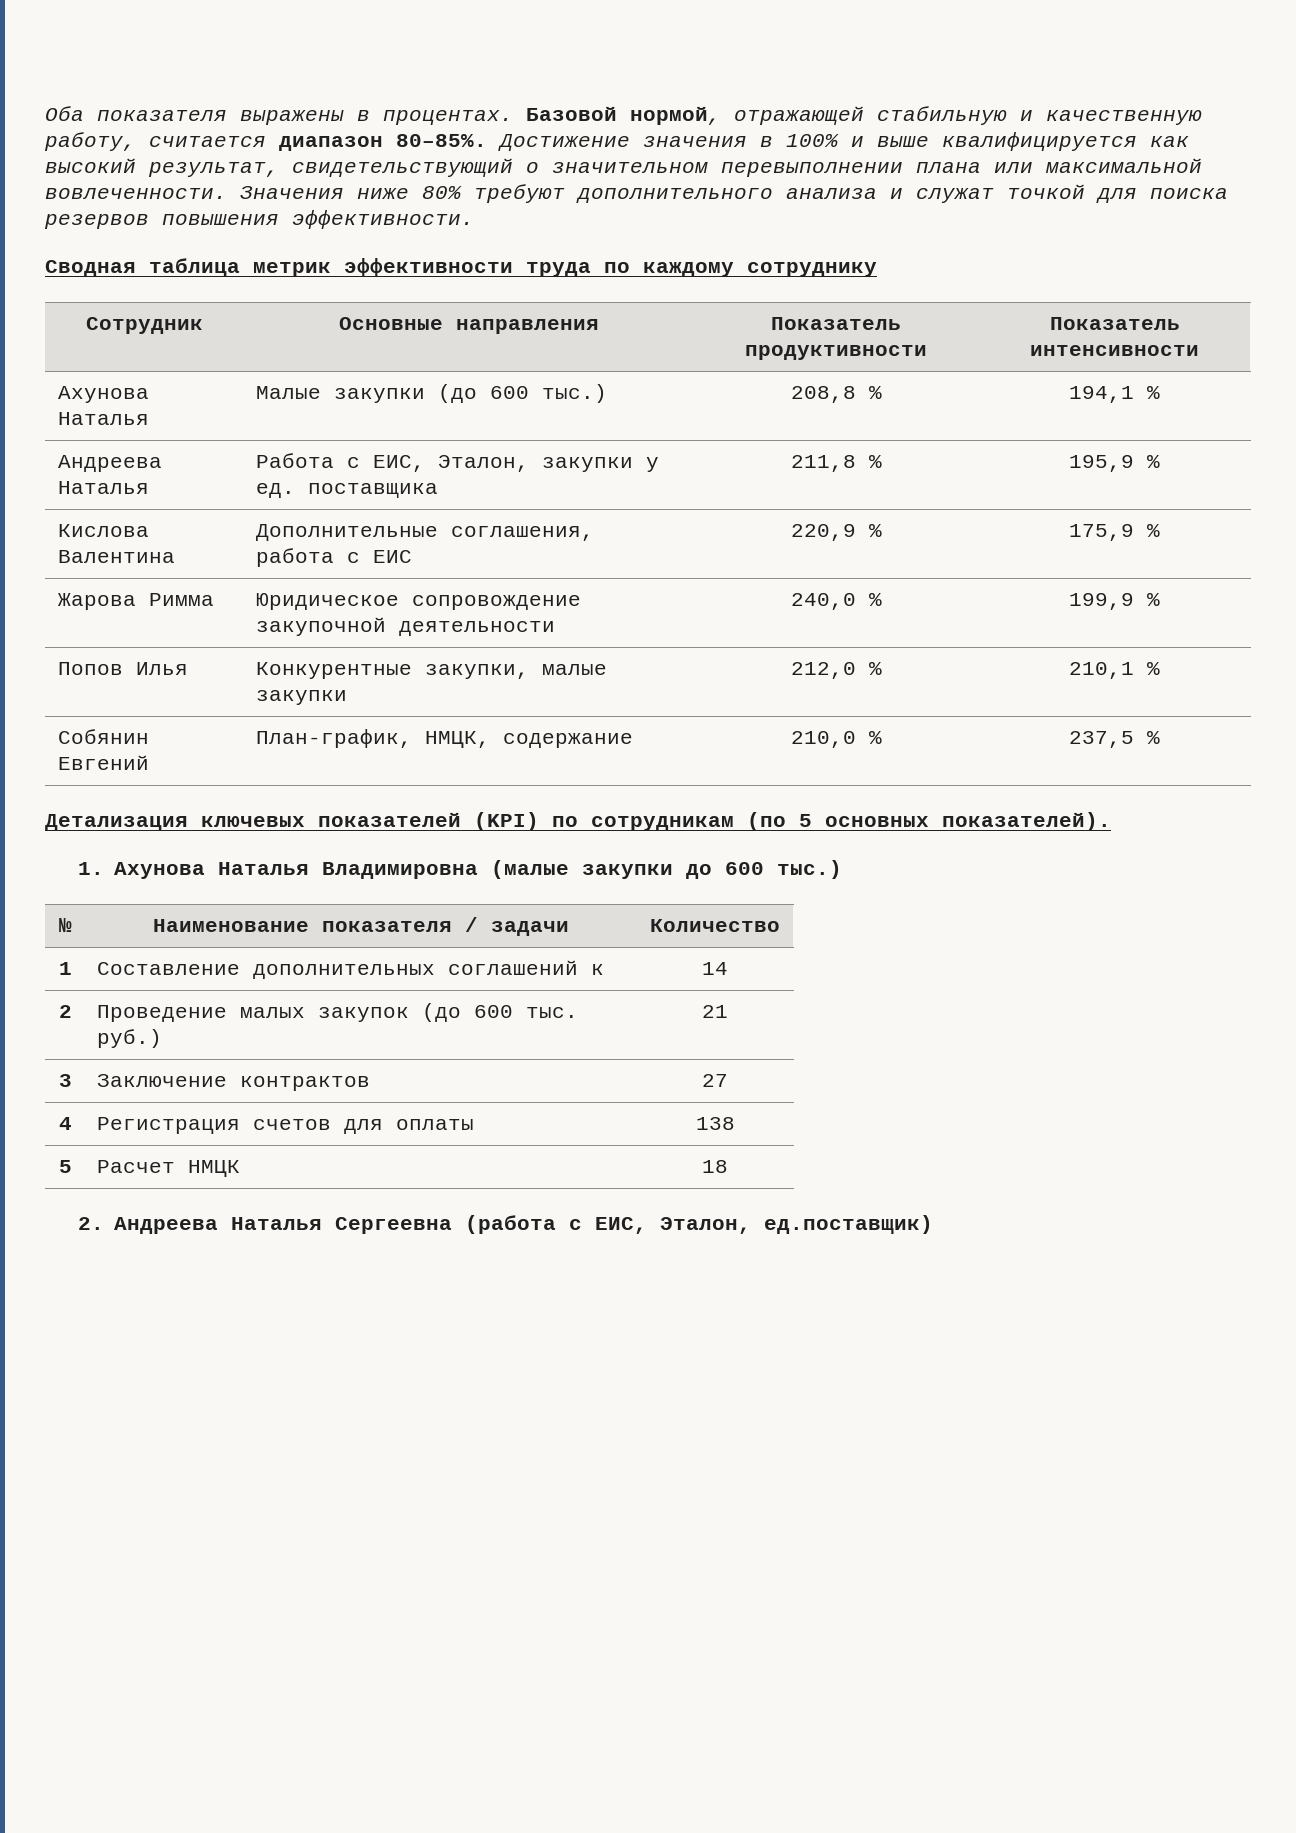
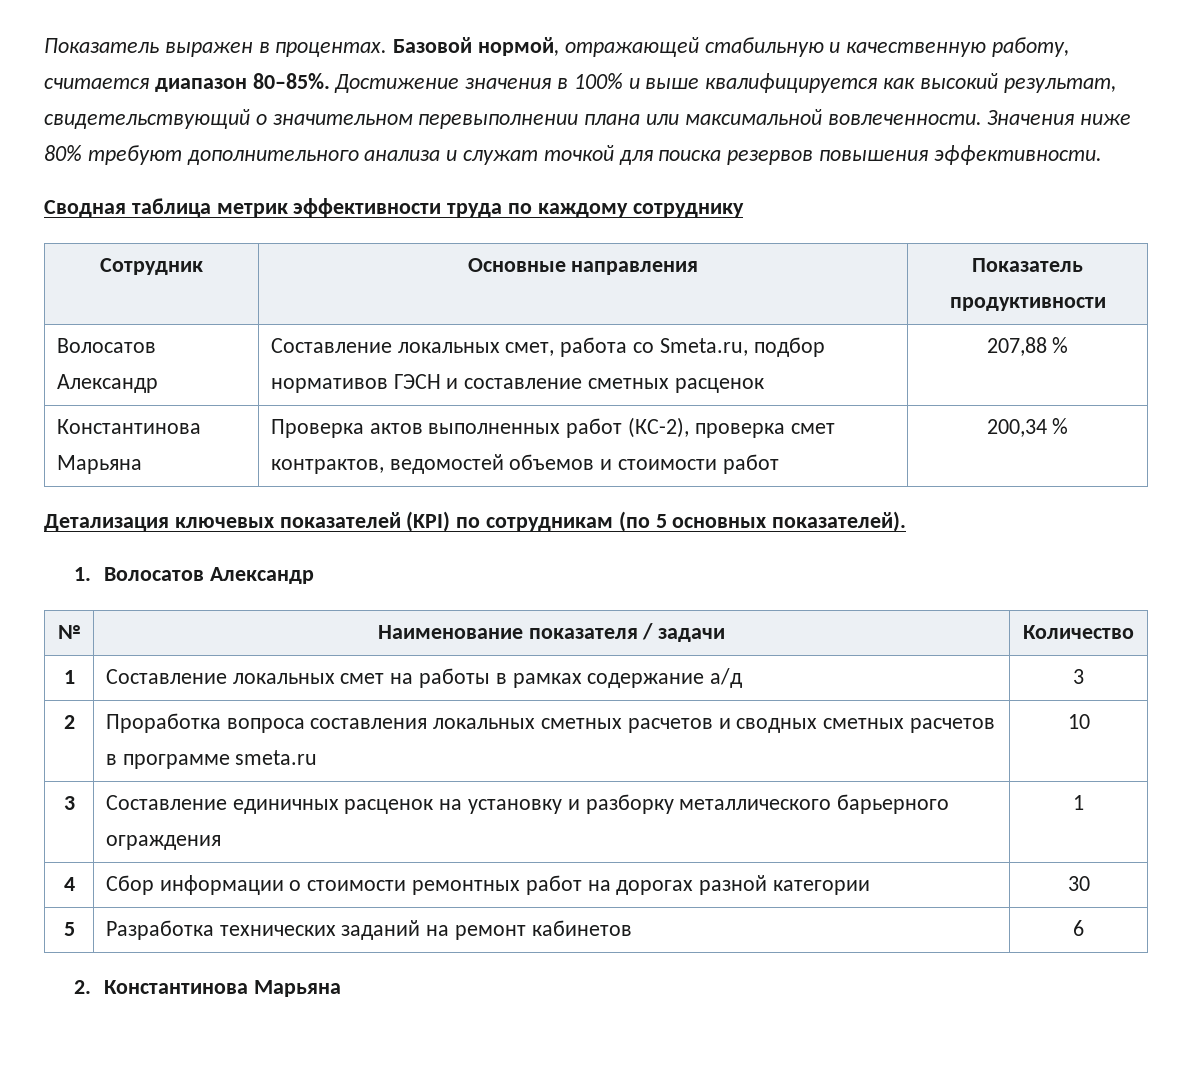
- Оба показателя выражены в процентах.
+ Показатель выражен в процентах.
- Сотрудник | Основные направления | Показатель продуктивности | Показатель интенсивности
- Ахунова Наталья | Малые закупки (до 600 тыс.) | 208,8 % | 194,1 %
- Андреева Наталья | Работа с ЕИС, Эталон, закупки у ед. поставщика | 211,8 % | 195,9 %
- Кислова Валентина | Дополнительные соглашения, работа с ЕИС | 220,9 % | 175,9 %
- Жарова Римма | Юридическое сопровождение закупочной деятельности | 240,0 % | 199,9 %
- Попов Илья | Конкурентные закупки, малые закупки | 212,0 % | 210,1 %
- Собянин Евгений | План-график, НМЦК, содержание | 210,0 % | 237,5 %
+ Сотрудник | Основные направления | Показатель продуктивности
+ Волосатов Александр | Составление локальных смет, работа со Smeta.ru, подбор нормативов ГЭСН и составление сметных расценок | 207,88 %
+ Константинова Марьяна | Проверка актов выполненных работ (КС-2), проверка смет контрактов, ведомостей объемов и стоимости работ | 200,34 %
- 1. Ахунова Наталья Владимировна (малые закупки до 600 тыс.)
+ 1. Волосатов Александр
- 1 | Составление дополнительных соглашений к | 14
- 2 | Проведение малых закупок (до 600 тыс. руб.) | 21
- 3 | Заключение контрактов | 27
- 4 | Регистрация счетов для оплаты | 138
- 5 | Расчет НМЦК | 18
- 2. Андреева Наталья Сергеевна (работа с ЕИС, Эталон, ед.поставщик)
+ 1 | Составление локальных смет на работы в рамках содержание а/д | 3
+ 2 | Проработка вопроса составления локальных сметных расчетов и сводных сметных расчетов в программе smeta.ru | 10
+ 3 | Составление единичных расценок на установку и разборку металлического барьерного ограждения | 1
+ 4 | Сбор информации о стоимости ремонтных работ на дорогах разной категории | 30
+ 5 | Разработка технических заданий на ремонт кабинетов | 6
+ 2. Константинова Марьяна

